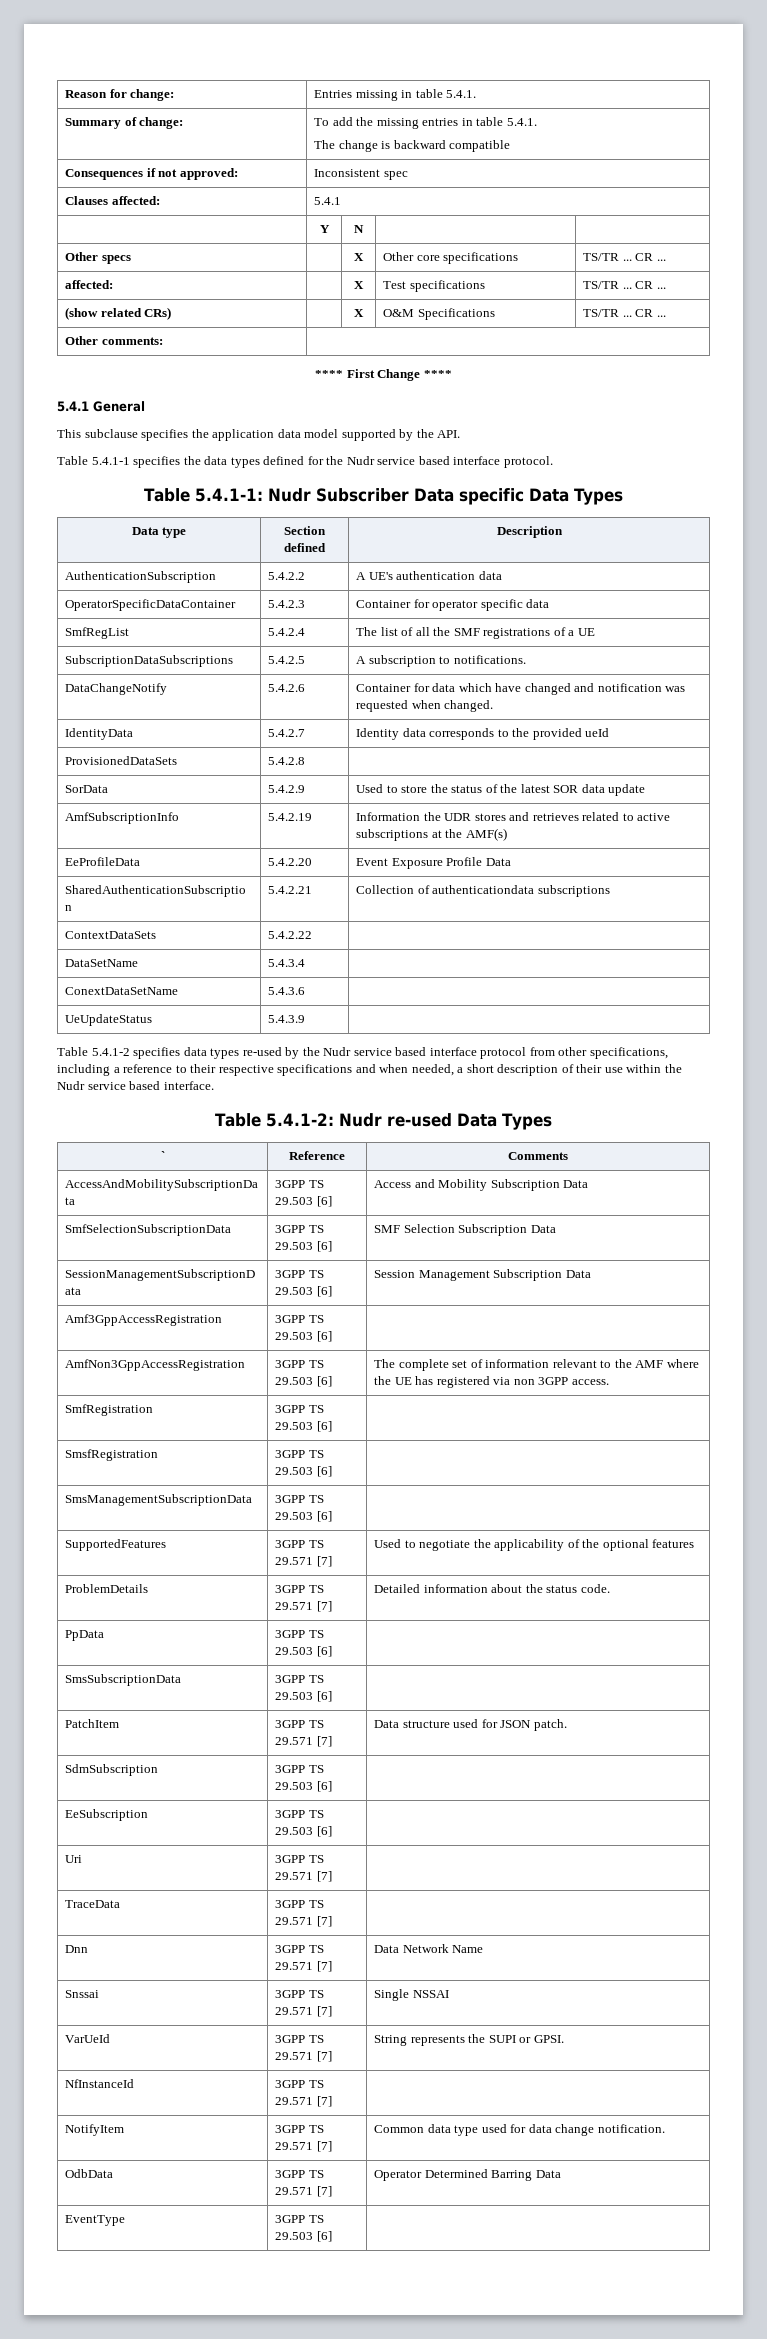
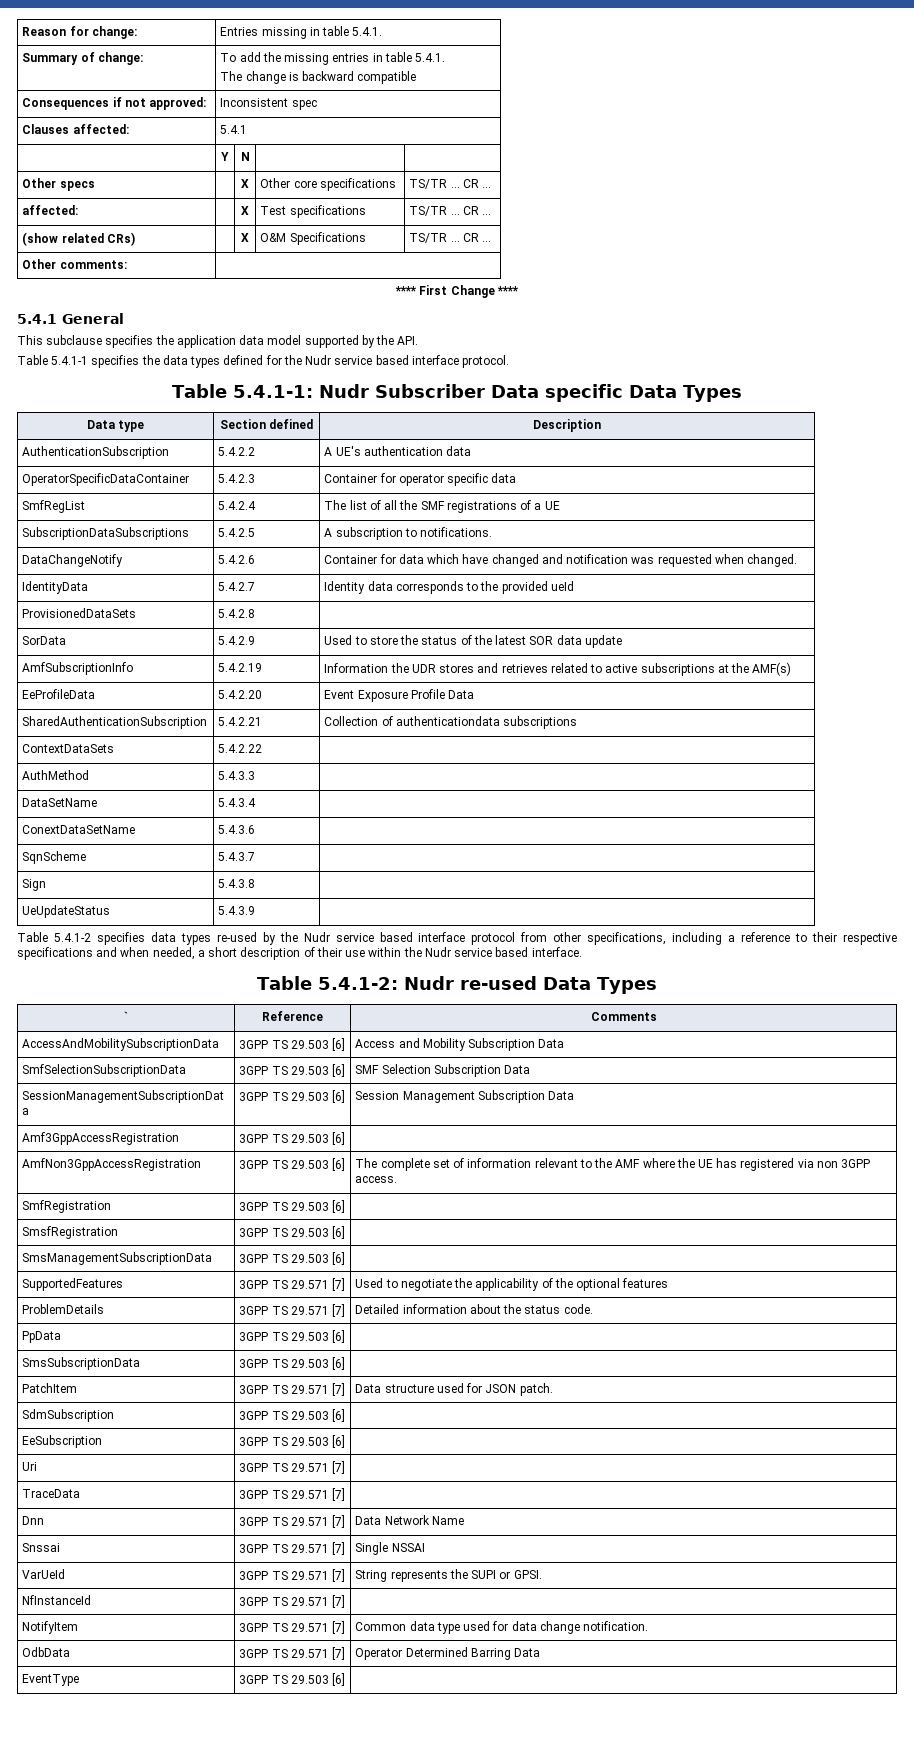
+ AuthMethod | 5.4.3.3 |
+ SqnScheme | 5.4.3.7 |
+ Sign | 5.4.3.8 |

